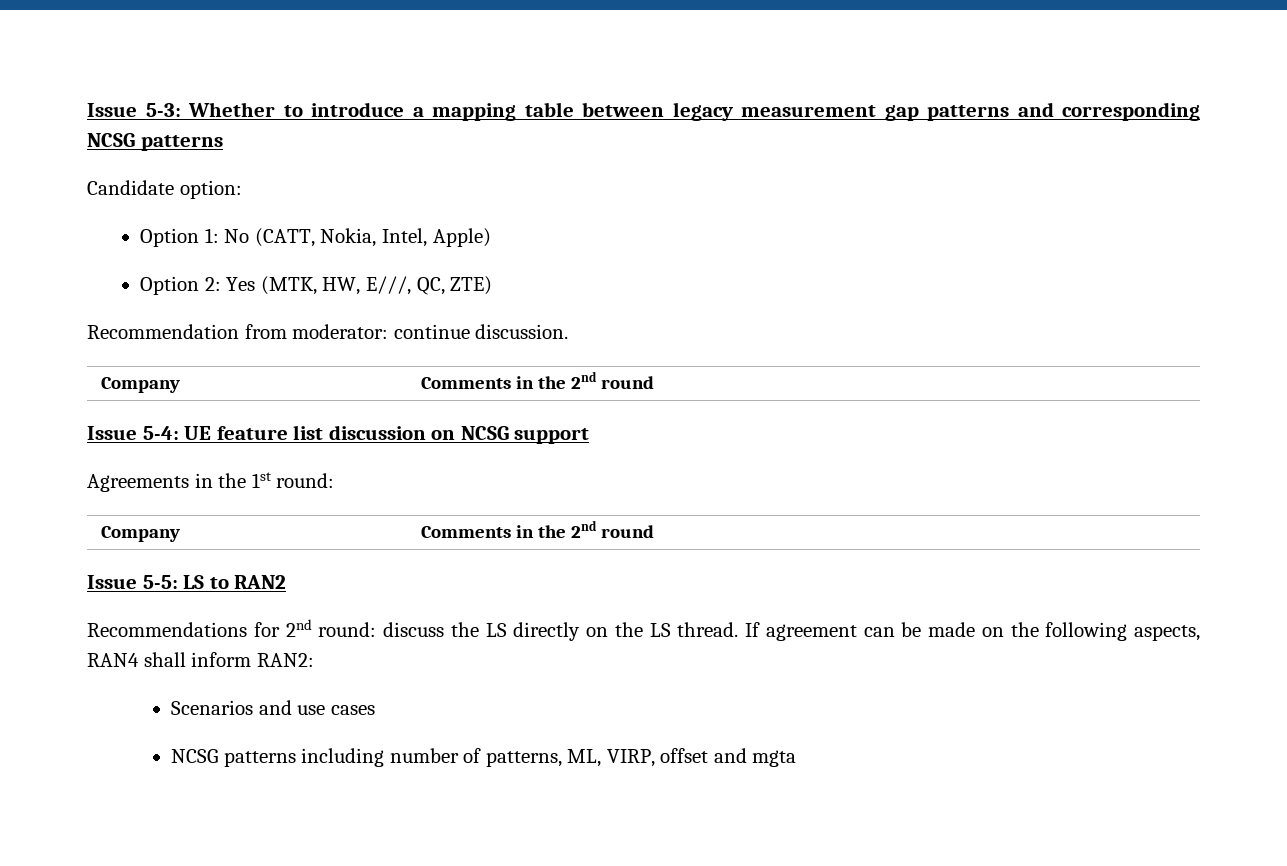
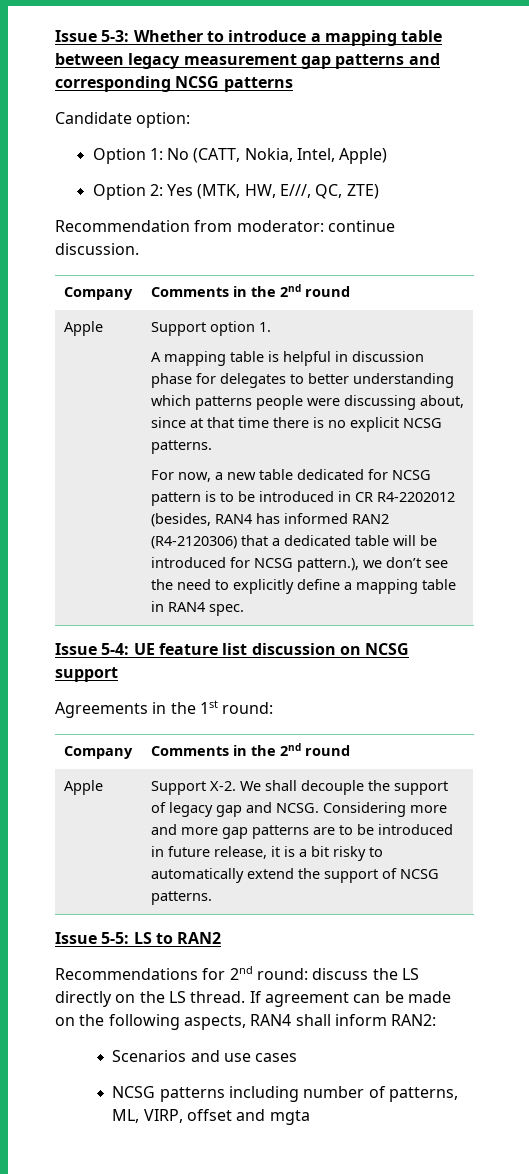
+ Apple | Support option 1.
+ A mapping table is helpful in discussion phase for delegates to better understanding which patterns people were discussing about, since at that time there is no explicit NCSG patterns.
+ For now, a new table dedicated for NCSG pattern is to be introduced in CR R4-2202012 (besides, RAN4 has informed RAN2 (R4-2120306) that a dedicated table will be introduced for NCSG pattern.), we don’t see the need to explicitly define a mapping table in RAN4 spec.
+ Apple | Support X-2. We shall decouple the support of legacy gap and NCSG. Considering more and more gap patterns are to be introduced in future release, it is a bit risky to automatically extend the support of NCSG patterns.

